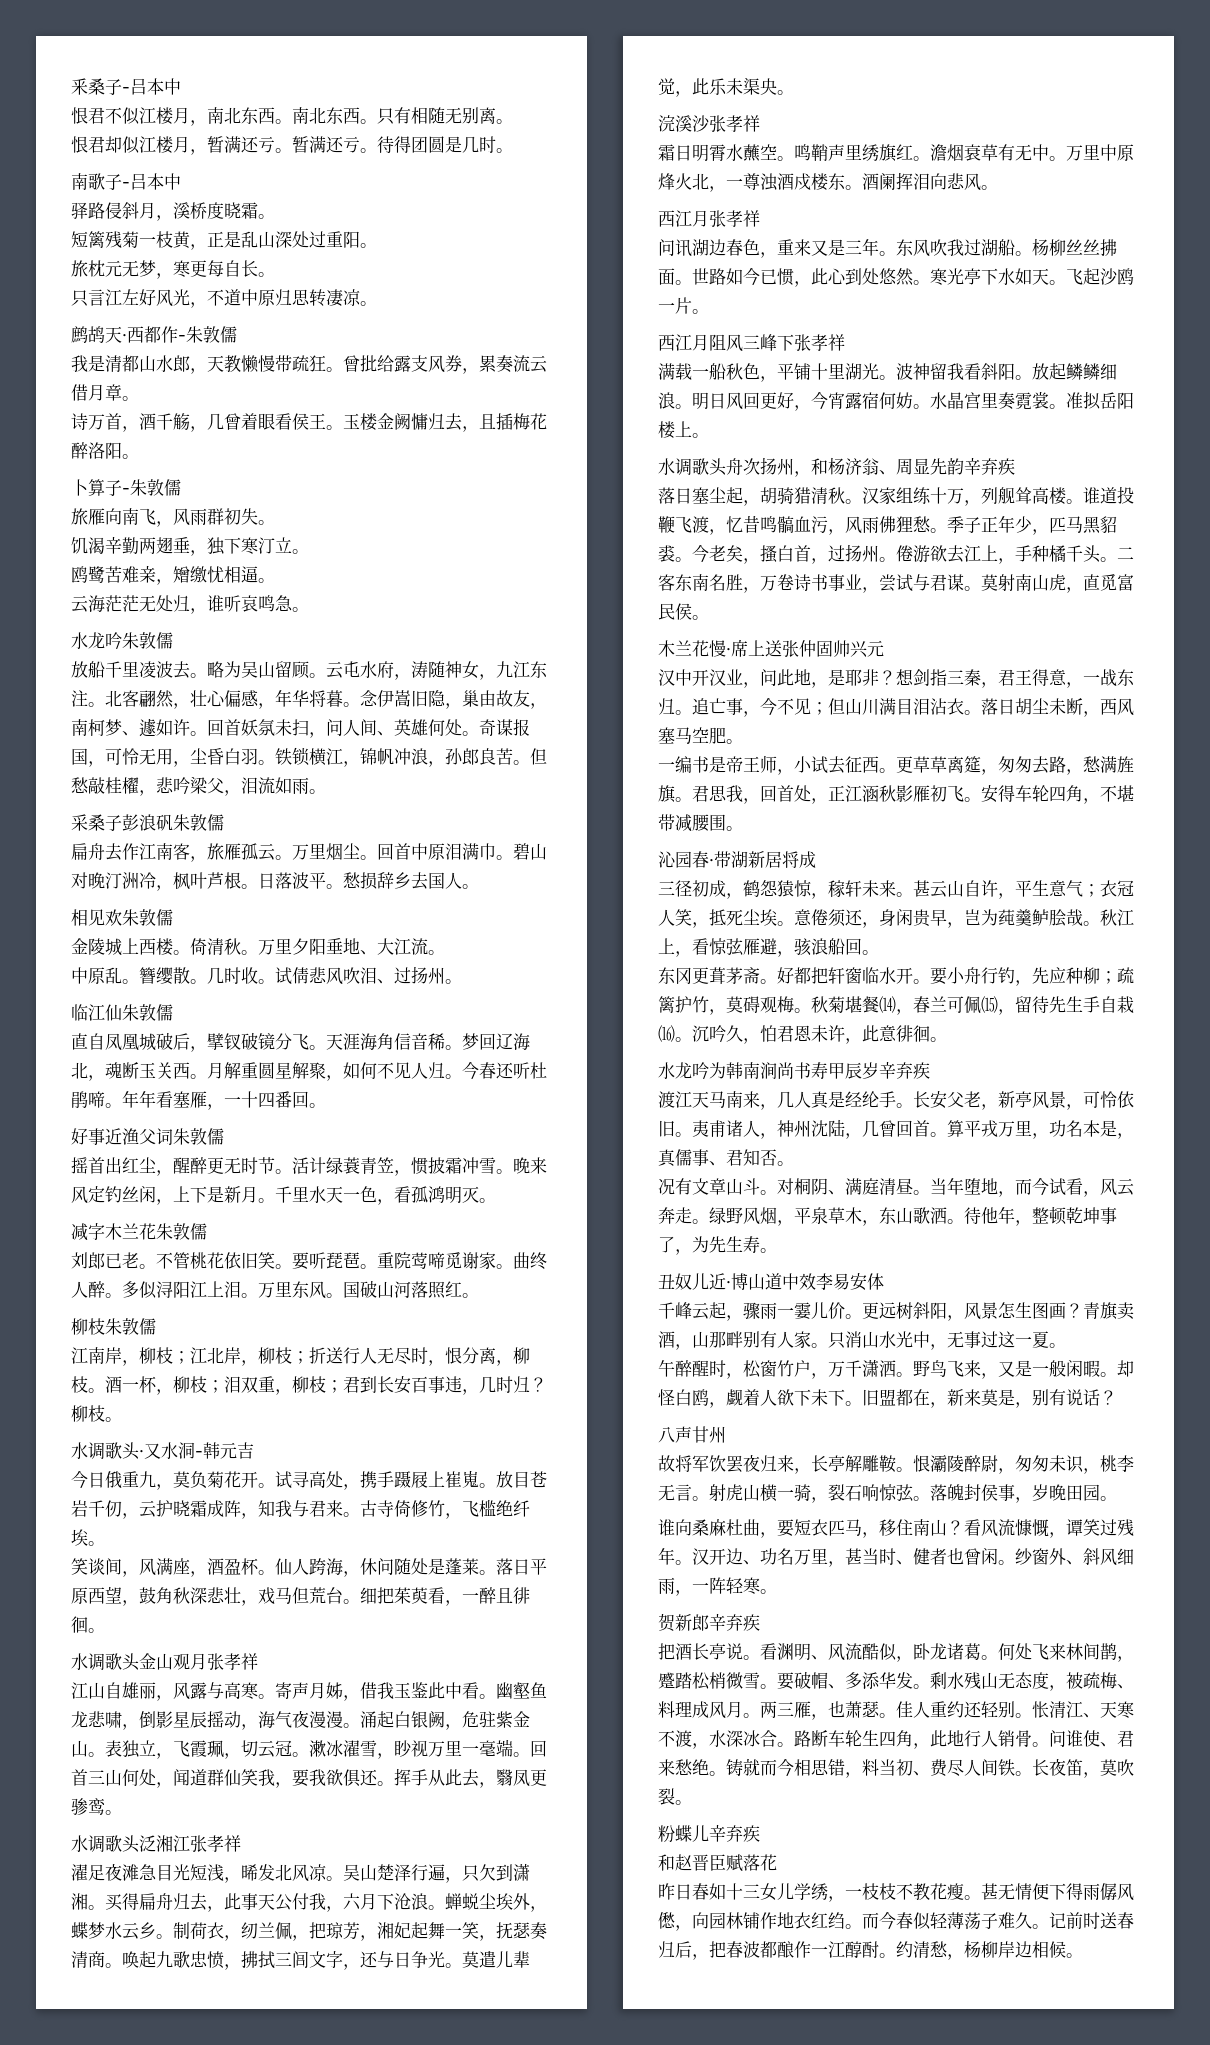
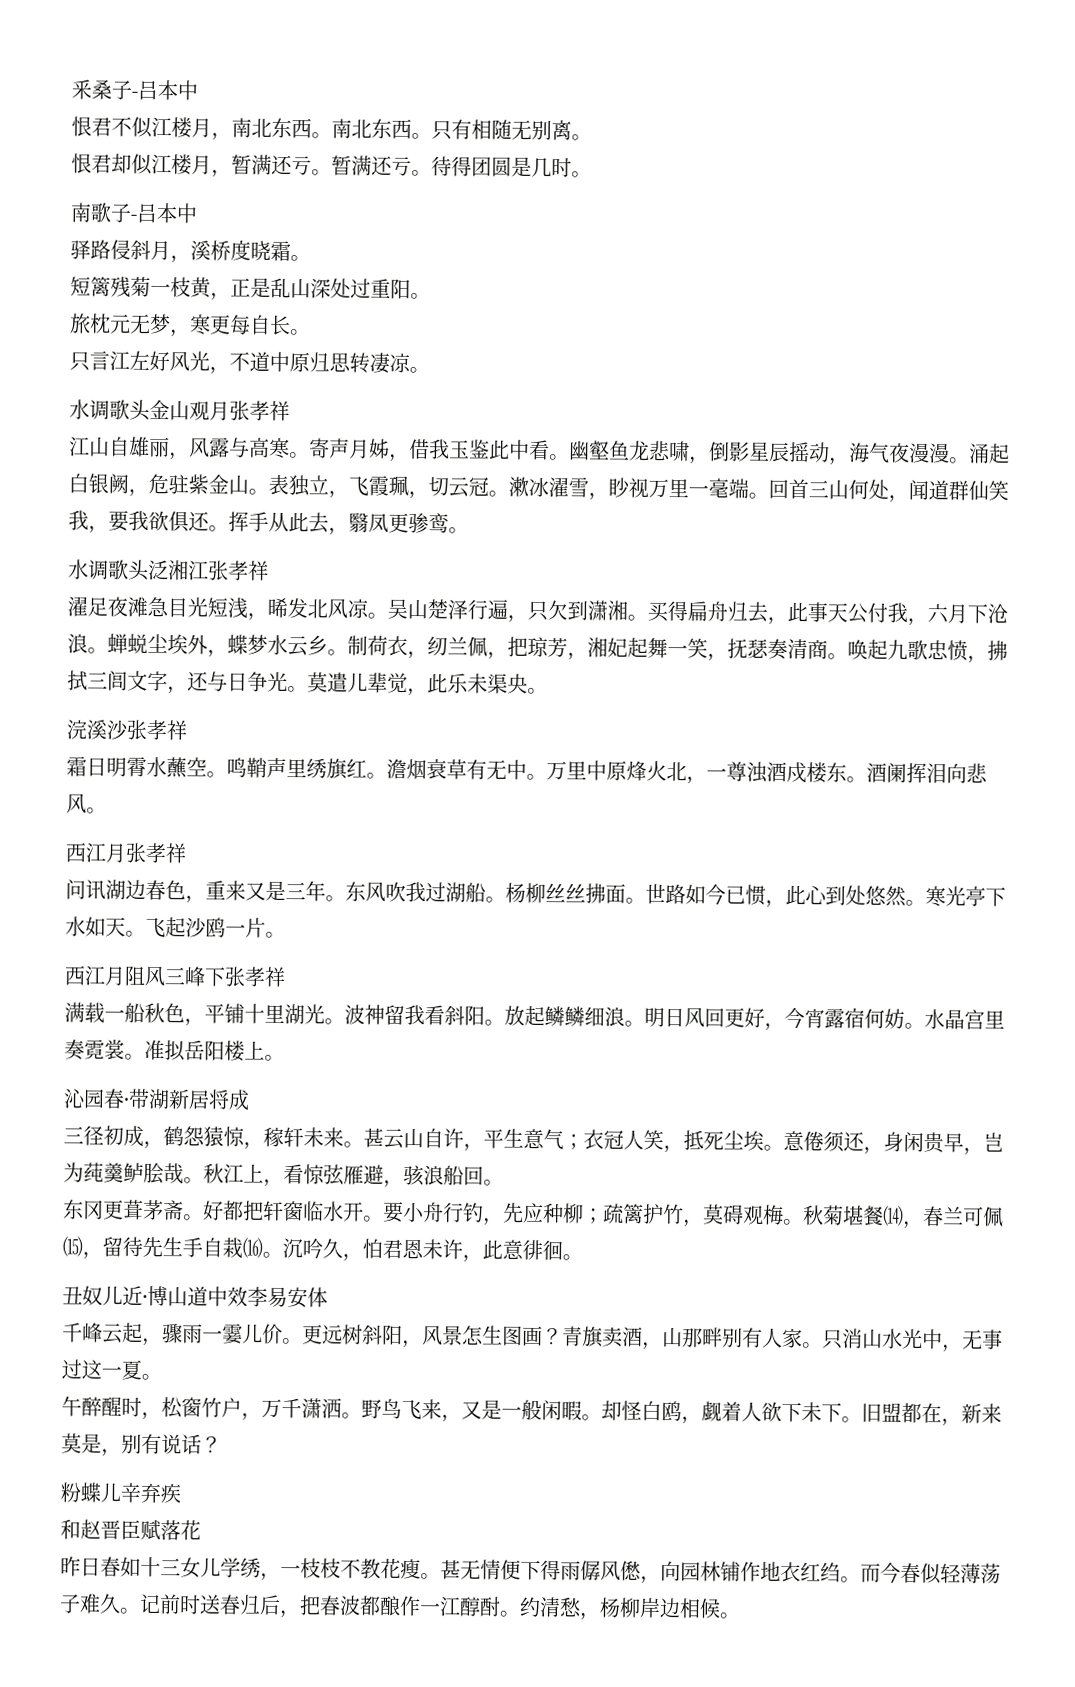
- 鹧鸪天·西都作-朱敦儒
- 我是清都山水郎，天教懒慢带疏狂。曾批给露支风券，累奏流云借月章。
- 诗万首，酒千觞，几曾着眼看侯王。玉楼金阙慵归去，且插梅花醉洛阳。
- 卜算子-朱敦儒
- 旅雁向南飞，风雨群初失。
- 饥渴辛勤两翅垂，独下寒汀立。
- 鸥鹭苦难亲，矰缴忧相逼。
- 云海茫茫无处归，谁听哀鸣急。
- 水龙吟朱敦儒
- 放船千里凌波去。略为吴山留顾。云屯水府，涛随神女，九江东注。北客翩然，壮心偏感，年华将暮。念伊嵩旧隐，巢由故友，南柯梦、遽如许。回首妖氛未扫，问人间、英雄何处。奇谋报国，可怜无用，尘昏白羽。铁锁横江，锦帆冲浪，孙郎良苦。但愁敲桂櫂，悲吟梁父，泪流如雨。
- 采桑子彭浪矾朱敦儒
- 扁舟去作江南客，旅雁孤云。万里烟尘。回首中原泪满巾。碧山对晚汀洲冷，枫叶芦根。日落波平。愁损辞乡去国人。
- 相见欢朱敦儒
- 金陵城上西楼。倚清秋。万里夕阳垂地、大江流。
- 中原乱。簪缨散。几时收。试倩悲风吹泪、过扬州。
- 临江仙朱敦儒
- 直自凤凰城破后，擘钗破镜分飞。天涯海角信音稀。梦回辽海北，魂断玉关西。月解重圆星解聚，如何不见人归。今春还听杜鹃啼。年年看塞雁，一十四番回。
- 好事近渔父词朱敦儒
- 摇首出红尘，醒醉更无时节。活计绿蓑青笠，惯披霜冲雪。晚来风定钓丝闲，上下是新月。千里水天一色，看孤鸿明灭。
- 减字木兰花朱敦儒
- 刘郎已老。不管桃花依旧笑。要听琵琶。重院莺啼觅谢家。曲终人醉。多似浔阳江上泪。万里东风。国破山河落照红。
- 柳枝朱敦儒
- 江南岸，柳枝；江北岸，柳枝；折送行人无尽时，恨分离，柳枝。酒一杯，柳枝；泪双重，柳枝；君到长安百事违，几时归？柳枝。
- 水调歌头·又水洞-韩元吉
- 今日俄重九，莫负菊花开。试寻高处，携手蹑屐上崔嵬。放目苍岩千仞，云护晓霜成阵，知我与君来。古寺倚修竹，飞槛绝纤埃。
- 笑谈间，风满座，酒盈杯。仙人跨海，休问随处是蓬莱。落日平原西望，鼓角秋深悲壮，戏马但荒台。细把茱萸看，一醉且徘徊。
- 水调歌头舟次扬州，和杨济翁、周显先韵辛弃疾
- 落日塞尘起，胡骑猎清秋。汉家组练十万，列舰耸高楼。谁道投鞭飞渡，忆昔鸣髇血污，风雨佛狸愁。季子正年少，匹马黑貂裘。今老矣，搔白首，过扬州。倦游欲去江上，手种橘千头。二客东南名胜，万卷诗书事业，尝试与君谋。莫射南山虎，直觅富民侯。
- 木兰花慢·席上送张仲固帅兴元
- 汉中开汉业，问此地，是耶非？想剑指三秦，君王得意，一战东归。追亡事，今不见；但山川满目泪沾衣。落日胡尘未断，西风塞马空肥。
- 一编书是帝王师，小试去征西。更草草离筵，匆匆去路，愁满旌旗。君思我，回首处，正江涵秋影雁初飞。安得车轮四角，不堪带减腰围。
- 水龙吟为韩南涧尚书寿甲辰岁辛弃疾
- 渡江天马南来，几人真是经纶手。长安父老，新亭风景，可怜依旧。夷甫诸人，神州沈陆，几曾回首。算平戎万里，功名本是，真儒事、君知否。
- 况有文章山斗。对桐阴、满庭清昼。当年堕地，而今试看，风云奔走。绿野风烟，平泉草木，东山歌洒。待他年，整顿乾坤事了，为先生寿。
- 八声甘州
- 故将军饮罢夜归来，长亭解雕鞍。恨灞陵醉尉，匆匆未识，桃李无言。射虎山横一骑，裂石响惊弦。落魄封侯事，岁晚田园。
- 谁向桑麻杜曲，要短衣匹马，移住南山？看风流慷慨，谭笑过残年。汉开边、功名万里，甚当时、健者也曾闲。纱窗外、斜风细雨，一阵轻寒。
- 贺新郎辛弃疾
- 把酒长亭说。看渊明、风流酷似，卧龙诸葛。何处飞来林间鹊，蹙踏松梢微雪。要破帽、多添华发。剩水残山无态度，被疏梅、料理成风月。两三雁，也萧瑟。佳人重约还轻别。怅清江、天寒不渡，水深冰合。路断车轮生四角，此地行人销骨。问谁使、君来愁绝。铸就而今相思错，料当初、费尽人间铁。长夜笛，莫吹裂。

